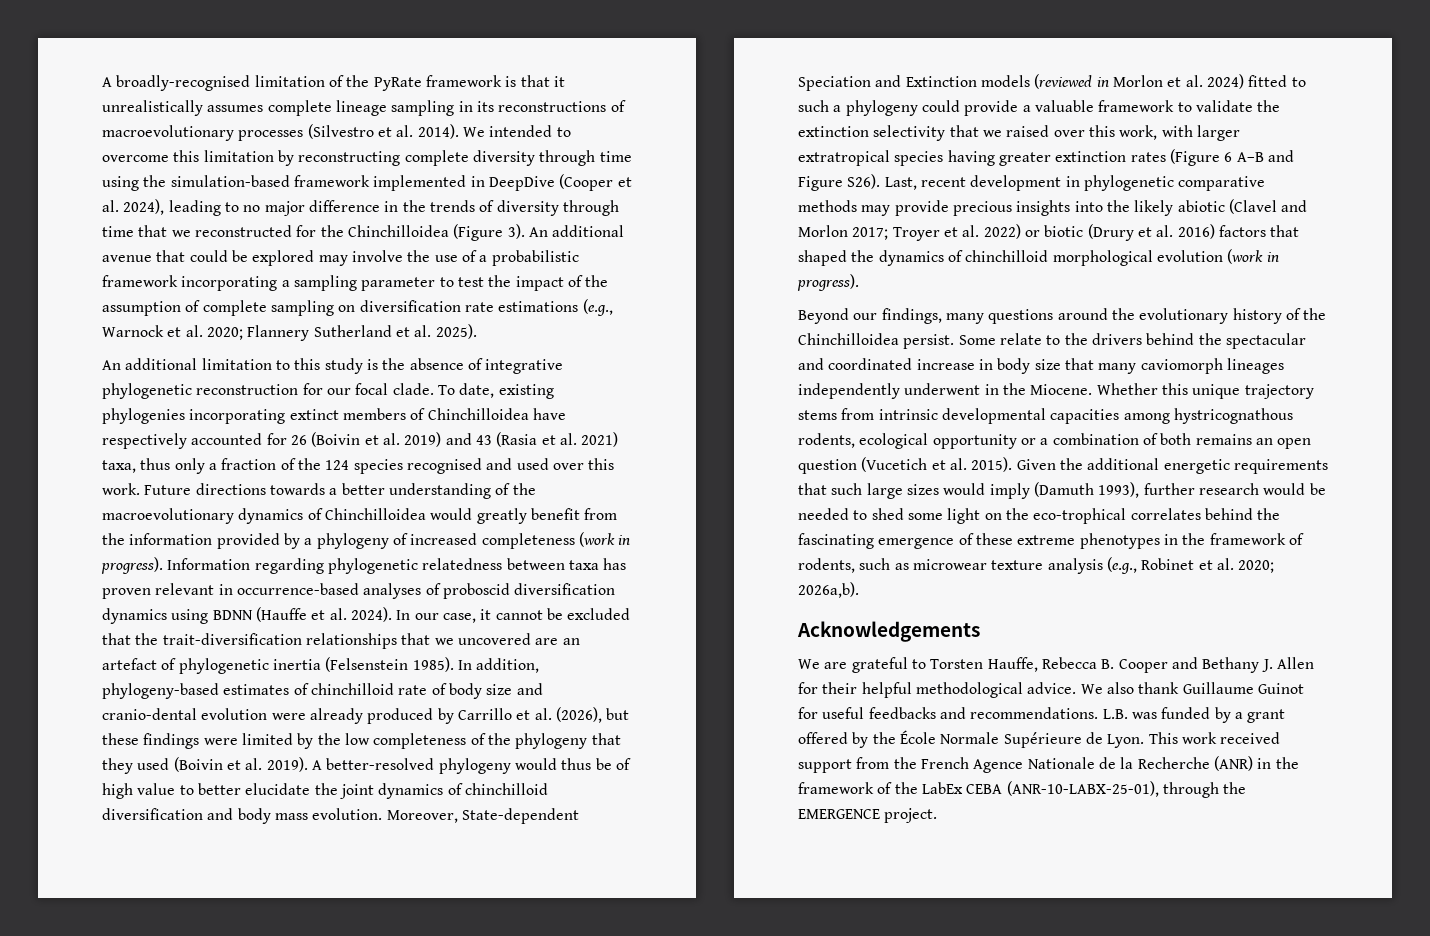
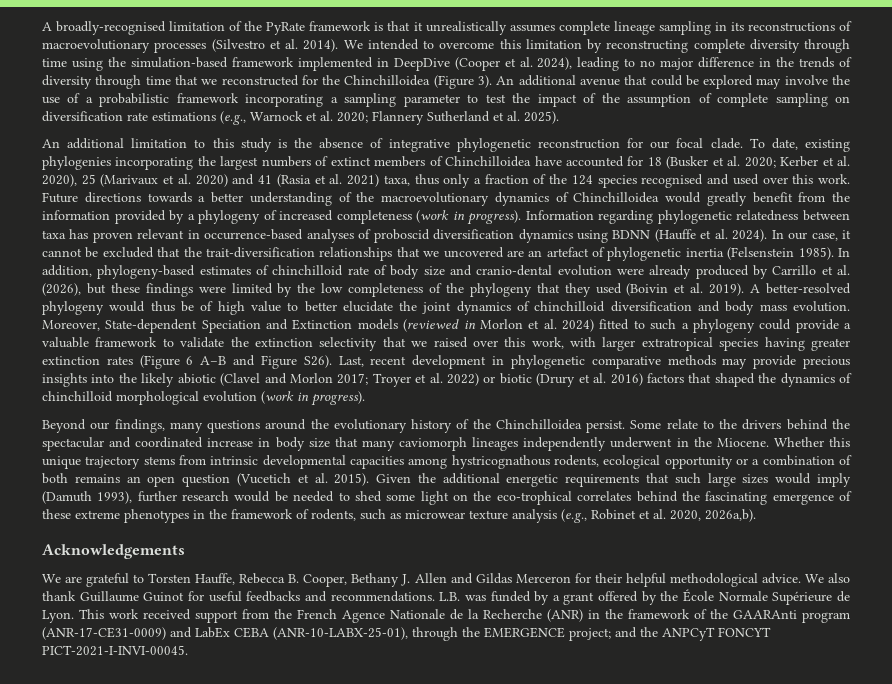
- To date, existing phylogenies incorporating extinct members of Chinchilloidea have respectively accounted for 26 (Boivin et al. 2019) and 43 (Rasia et al. 2021) taxa, thus only a fraction of the 124 species recognised and used over this work.
+ To date, existing phylogenies incorporating the largest numbers of extinct members of Chinchilloidea have accounted for 18 (Busker et al. 2020; Kerber et al. 2020), 25 (Marivaux et al. 2020) and 41 (Rasia et al. 2021) taxa, thus only a fraction of the 124 species recognised and used over this work.
- Given the additional energetic requirements that such large sizes would imply (Damuth 1993), further research would be needed to shed some light on the eco-trophical correlates behind the fascinating emergence of these extreme phenotypes in the framework of rodents, such as microwear texture analysis (e.g., Robinet et al. 2020; 2026a,b).
+ Given the additional energetic requirements that such large sizes would imply (Damuth 1993), further research would be needed to shed some light on the eco-trophical correlates behind the fascinating emergence of these extreme phenotypes in the framework of rodents, such as microwear texture analysis (e.g., Robinet et al. 2020, 2026a,b).
- We are grateful to Torsten Hauffe, Rebecca B. Cooper and Bethany J. Allen for their helpful methodological advice.
+ We are grateful to Torsten Hauffe, Rebecca B. Cooper, Bethany J. Allen and Gildas Merceron for their helpful methodological advice.
- This work received support from the French Agence Nationale de la Recherche (ANR) in the framework of the LabEx CEBA (ANR-10-LABX-25-01), through the EMERGENCE project.
+ This work received support from the French Agence Nationale de la Recherche (ANR) in the framework of the GAARAnti program (ANR-17-CE31-0009) and LabEx CEBA (ANR-10-LABX-25-01), through the EMERGENCE project; and the ANPCyT FONCYT PICT-2021-I-INVI-00045.

